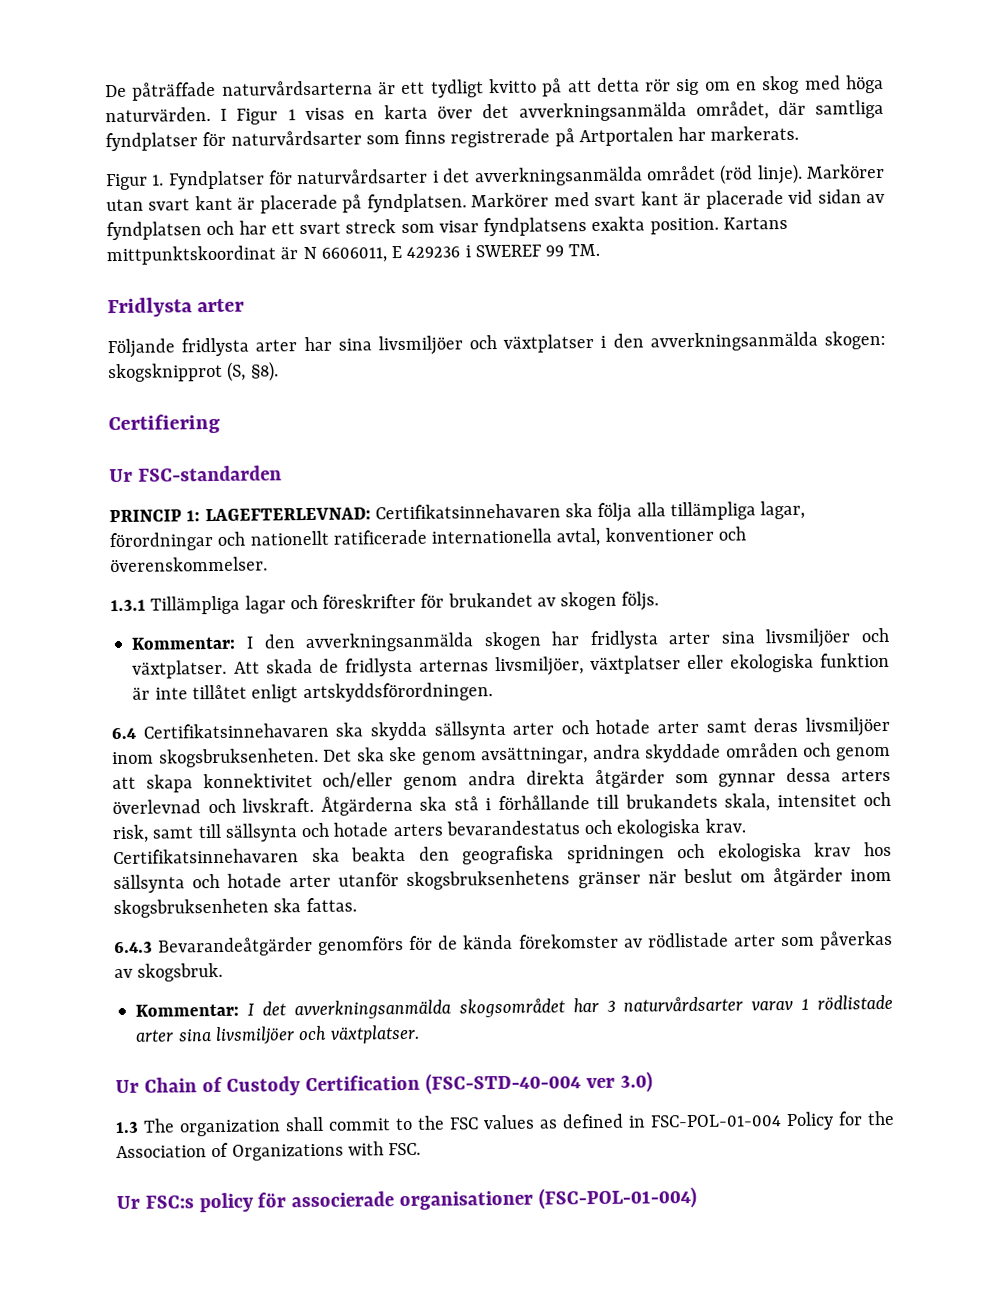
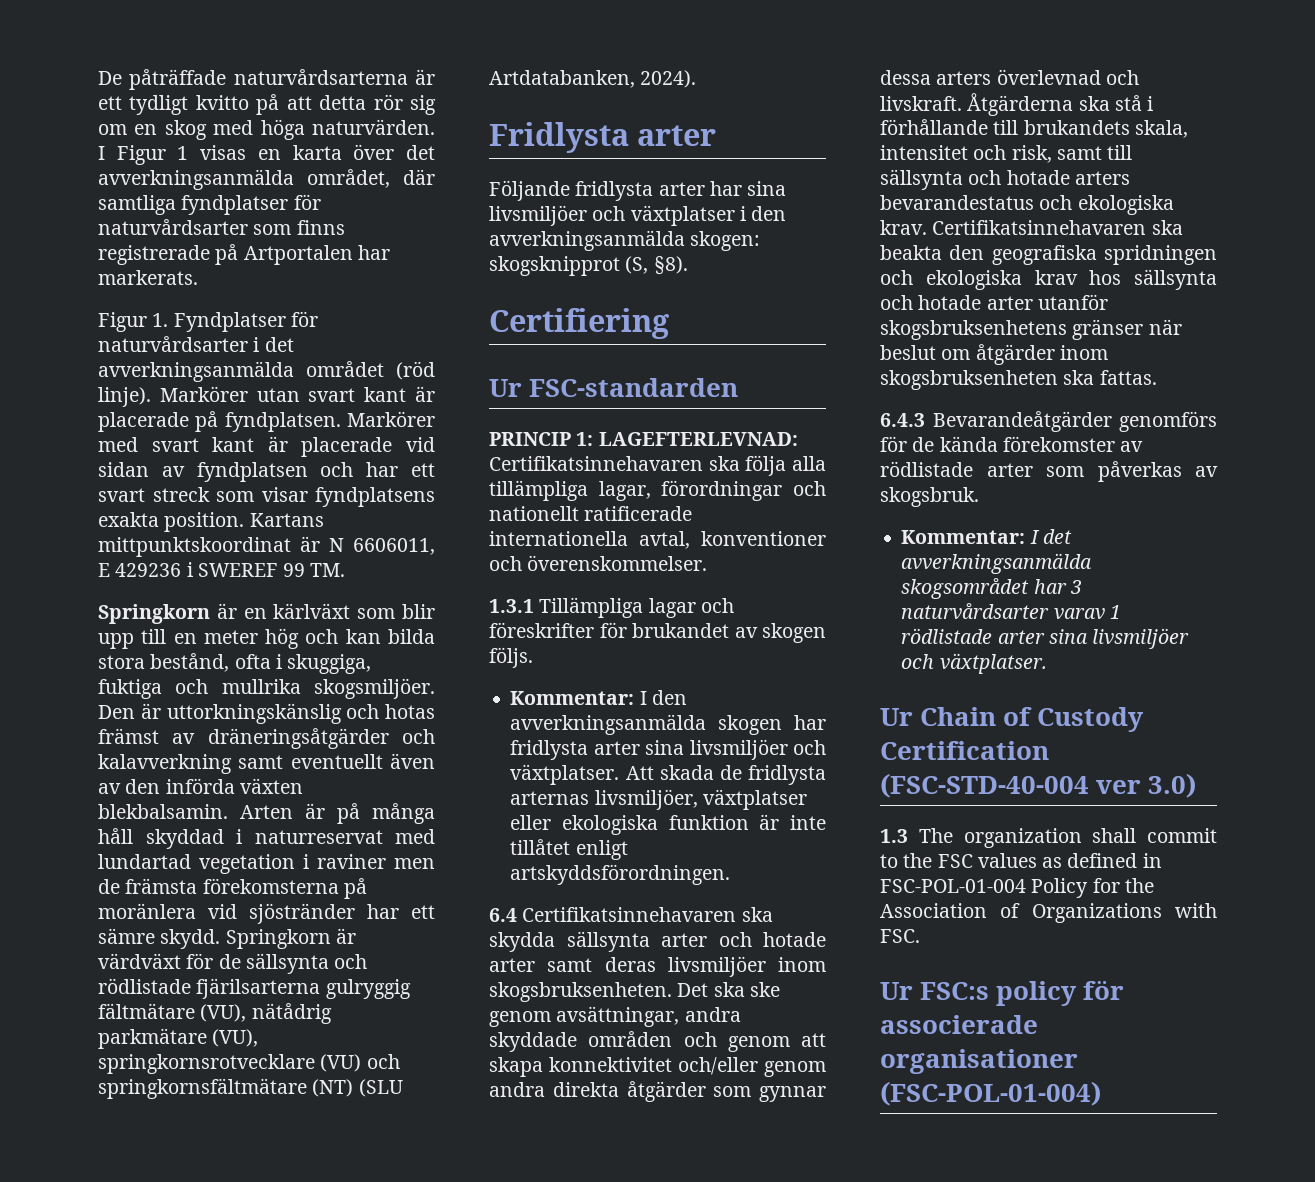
+ Springkorn är en kärlväxt som blir upp till en meter hög och kan bilda stora bestånd, ofta i skuggiga, fuktiga och mullrika skogsmiljöer. Den är uttorkningskänslig och hotas främst av dräneringsåtgärder och kalavverkning samt eventuellt även av den införda växten blekbalsamin. Arten är på många håll skyddad i naturreservat med lundartad vegetation i raviner men de främsta förekomsterna på moränlera vid sjöstränder har ett sämre skydd. Springkorn är värdväxt för de sällsynta och rödlistade fjärilsarterna gulryggig fältmätare (VU), nätådrig parkmätare (VU), springkornsrotvecklare (VU) och springkornsfältmätare (NT) (SLU Artdatabanken, 2024).

